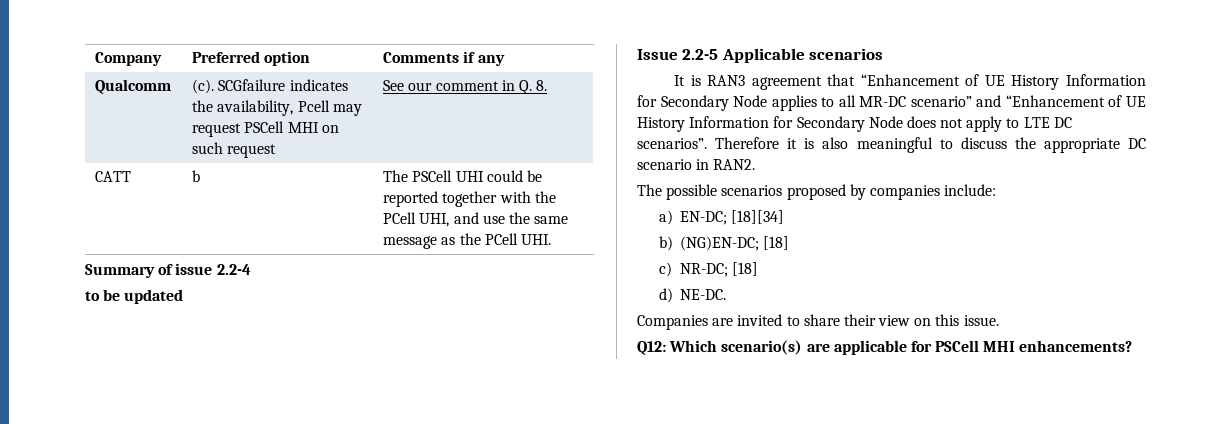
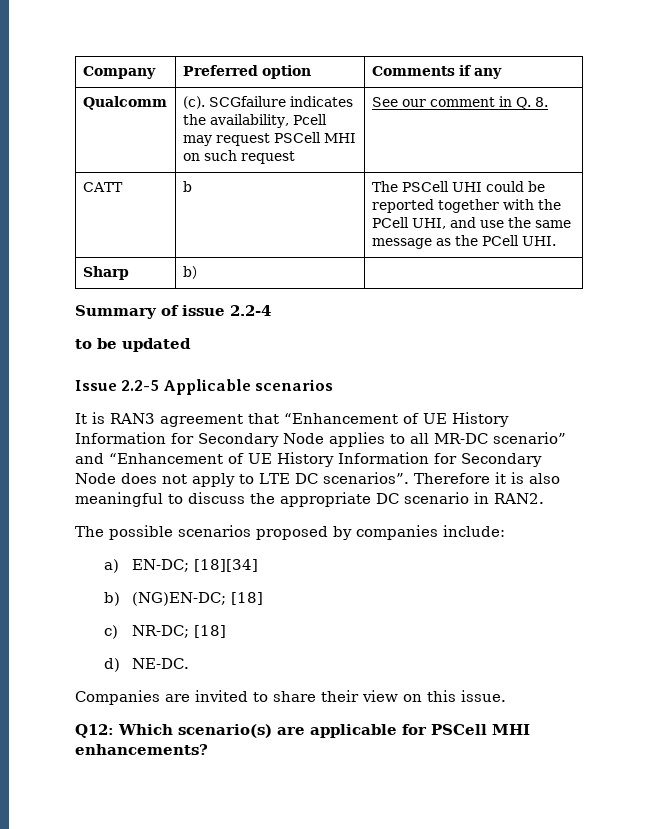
+ Sharp | b） |

